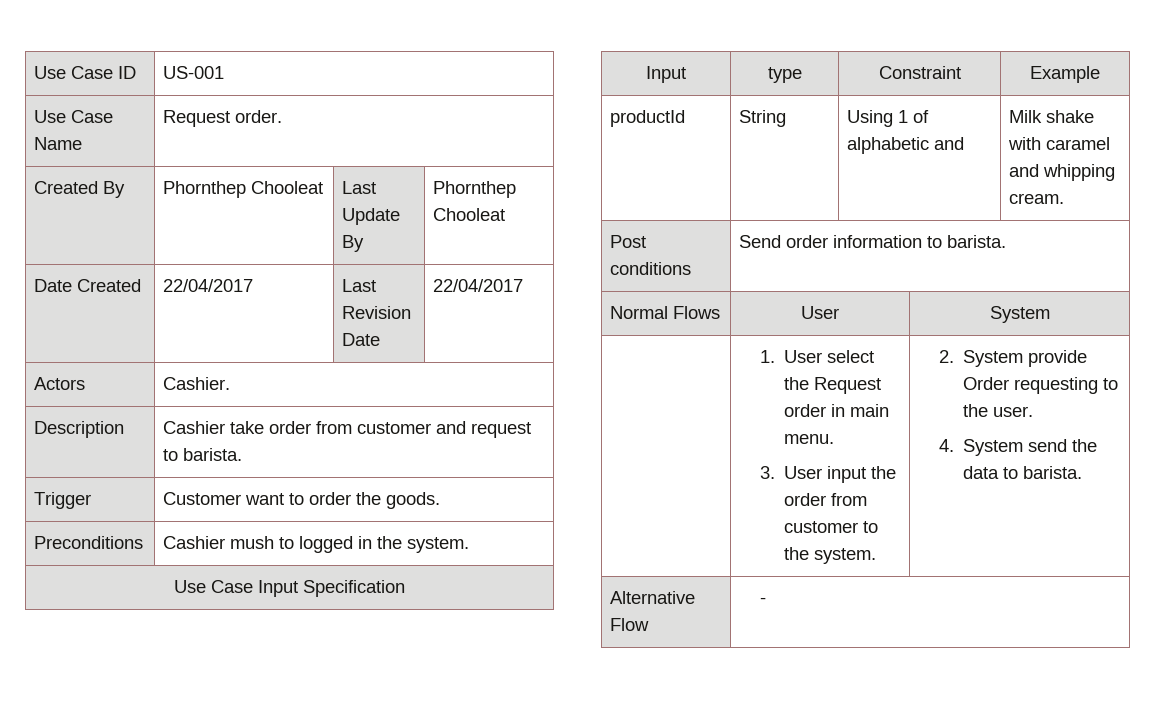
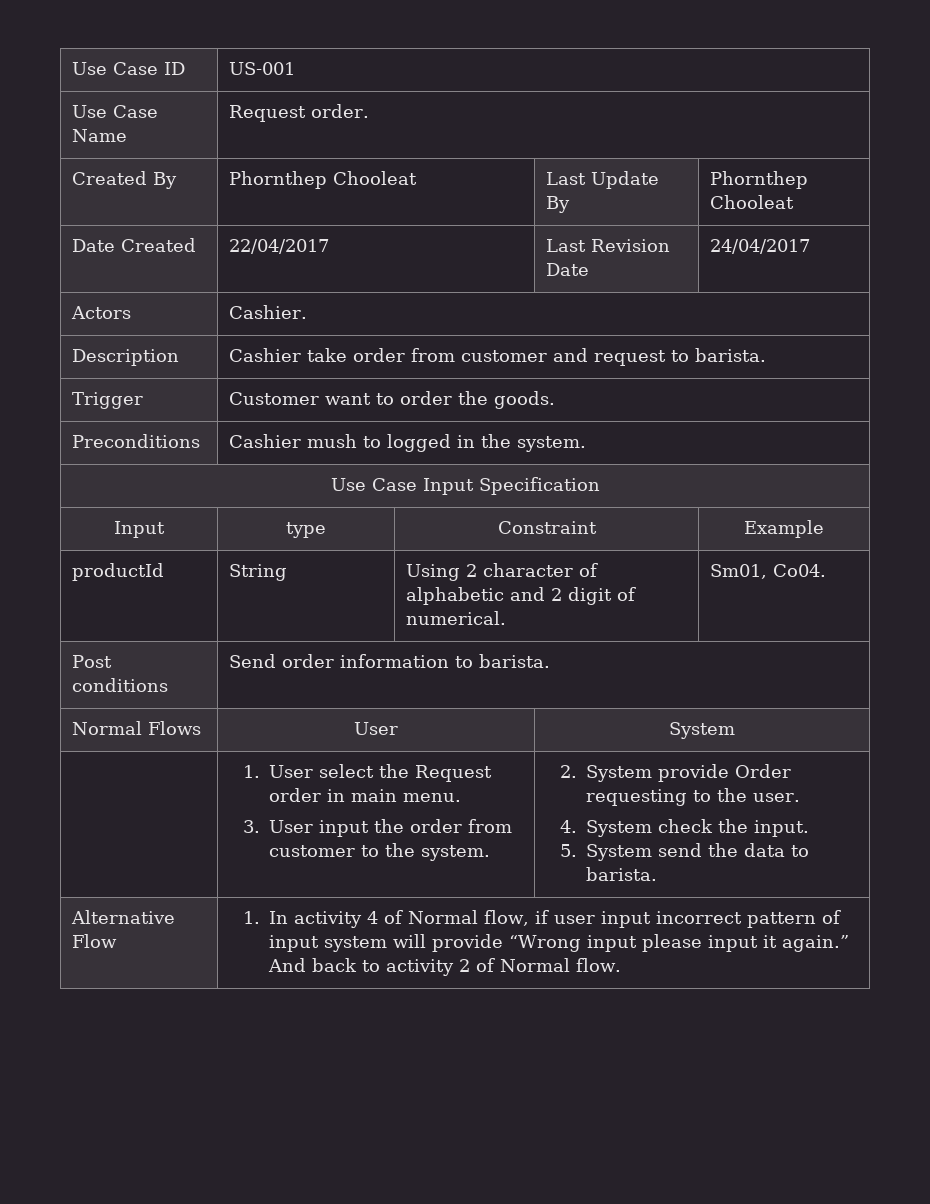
- Date Created | 22/04/2017 | Last Revision Date | 22/04/2017
+ Date Created | 22/04/2017 | Last Revision Date | 24/04/2017
- productId | String | Using 1 of alphabetic and | Milk shake with caramel and whipping cream.
+ productId | String | Using 2 character of alphabetic and 2 digit of numerical. | Sm01, Co04.
  | 1. User select the Request order in main menu.
  3. User input the order from customer to the system. | 2. System provide Order requesting to the user.
- 4. System send the data to barista.
+ 4. System check the input.
+ 5. System send the data to barista.
- Alternative Flow | -
+ Alternative Flow | 1. In activity 4 of Normal flow, if user input incorrect pattern of input system will provide “Wrong input please input it again.” And back to activity 2 of Normal flow.

